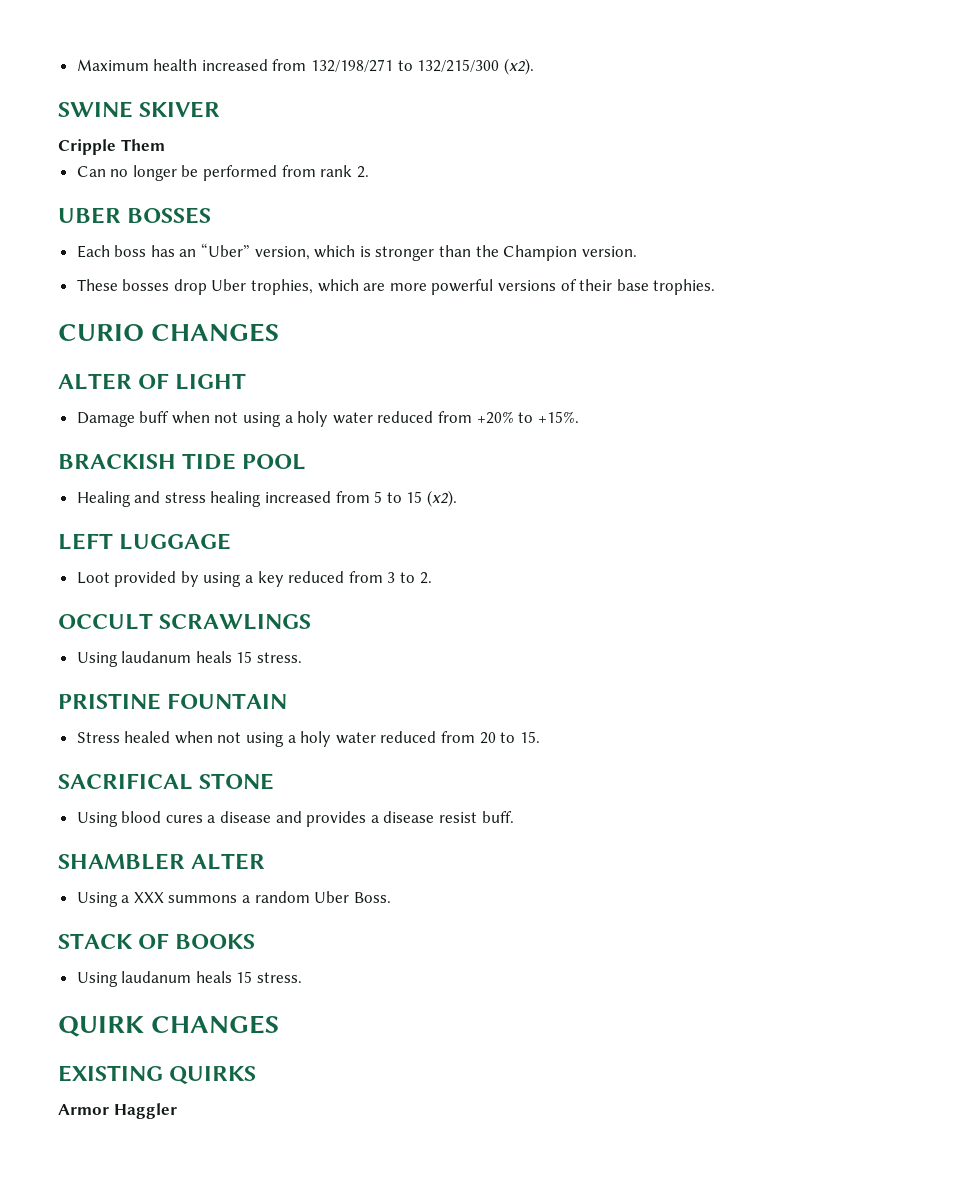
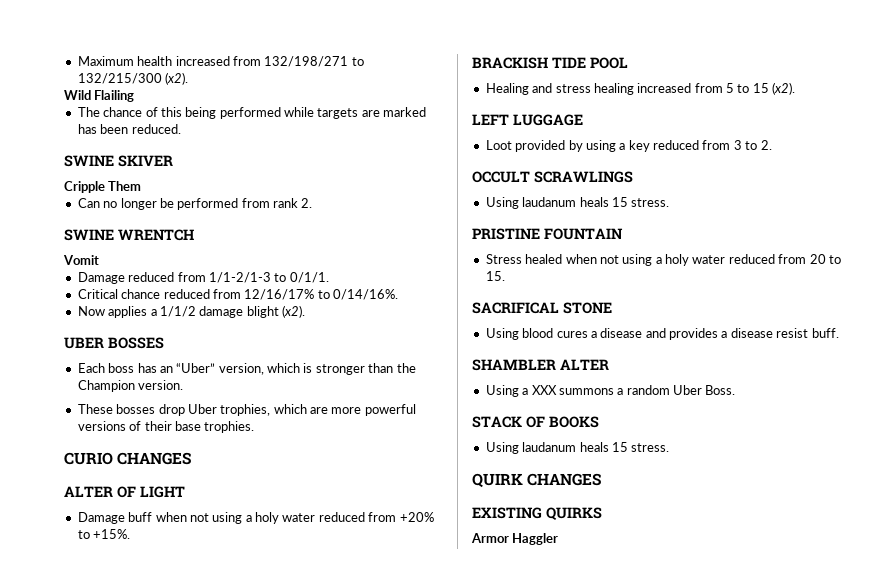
+ Wild Flailing
+ The chance of this being performed while targets are marked has been reduced.
+ SWINE WRENTCH
+ Vomit
+ Damage reduced from 1/1-2/1-3 to 0/1/1.
+ Critical chance reduced from 12/16/17% to 0/14/16%.
+ Now applies a 1/1/2 damage blight (x2).

